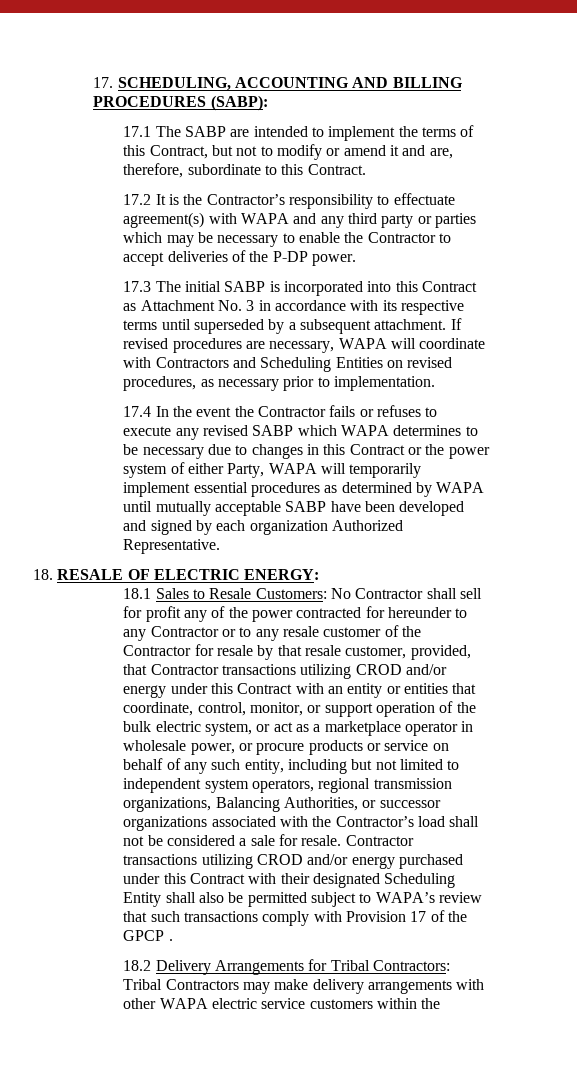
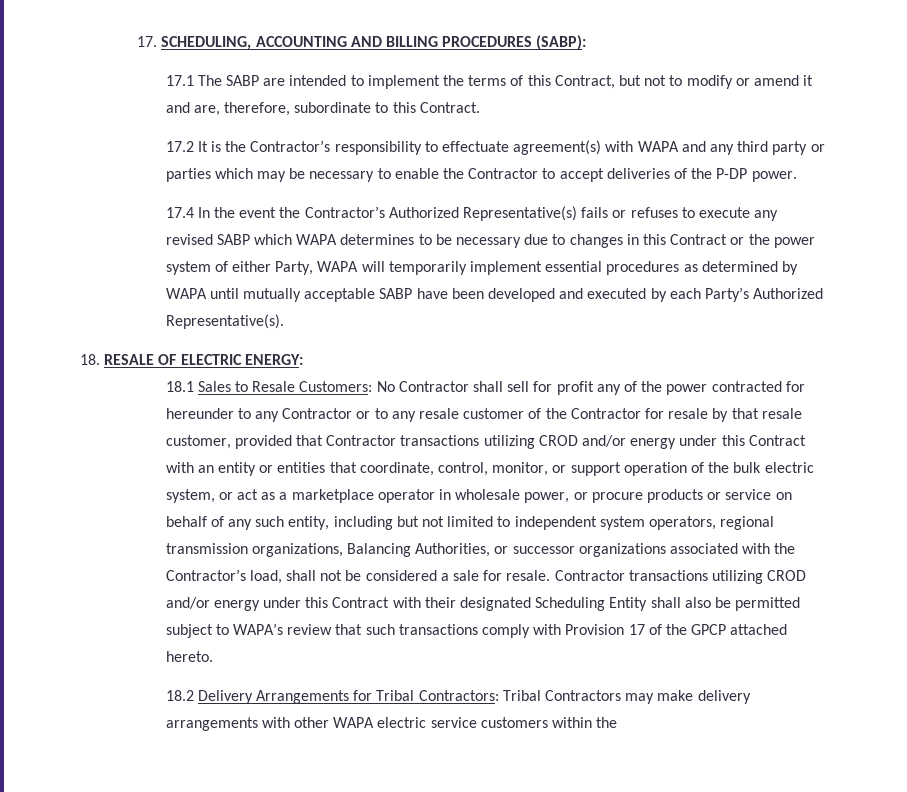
- 17.3 The initial SABP is incorporated into this Contract as Attachment No. 3 in accordance with its respective terms until superseded by a subsequent attachment. If revised procedures are necessary, WAPA will coordinate with Contractors and Scheduling Entities on revised procedures, as necessary prior to implementation.
- 17.4 In the event the Contractor fails or refuses to execute any revised SABP which WAPA determines to be necessary due to changes in this Contract or the power system of either Party, WAPA will temporarily implement essential procedures as determined by WAPA until mutually acceptable SABP have been developed and signed by each organization Authorized Representative.
+ 17.4 In the event the Contractor’s Authorized Representative(s) fails or refuses to execute any revised SABP which WAPA determines to be necessary due to changes in this Contract or the power system of either Party, WAPA will temporarily implement essential procedures as determined by WAPA until mutually acceptable SABP have been developed and executed by each Party’s Authorized Representative(s).
- No Contractor shall sell for profit any of the power contracted for hereunder to any Contractor or to any resale customer of the Contractor for resale by that resale customer, provided, that Contractor transactions utilizing CROD and/or energy under this Contract with an entity or entities that coordinate, control, monitor, or support operation of the bulk electric system, or act as a marketplace operator in wholesale power, or procure products or service on behalf of any such entity, including but not limited to independent system operators, regional transmission organizations, Balancing Authorities, or successor organizations associated with the Contractor’s load shall not be considered a sale for resale.
+ No Contractor shall sell for profit any of the power contracted for hereunder to any Contractor or to any resale customer of the Contractor for resale by that resale customer, provided that Contractor transactions utilizing CROD and/or energy under this Contract with an entity or entities that coordinate, control, monitor, or support operation of the bulk electric system, or act as a marketplace operator in wholesale power, or procure products or service on behalf of any such entity, including but not limited to independent system operators, regional transmission organizations, Balancing Authorities, or successor organizations associated with the Contractor’s load, shall not be considered a sale for resale.
- Contractor transactions utilizing CROD and/or energy purchased under this Contract with their designated Scheduling Entity shall also be permitted subject to WAPA’s review that such transactions comply with Provision 17 of the GPCP .
+ Contractor transactions utilizing CROD and/or energy under this Contract with their designated Scheduling Entity shall also be permitted subject to WAPA’s review that such transactions comply with Provision 17 of the GPCP attached hereto.

